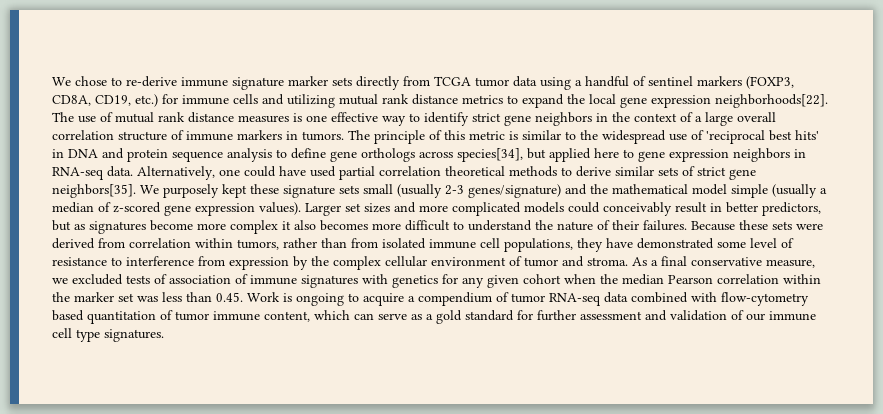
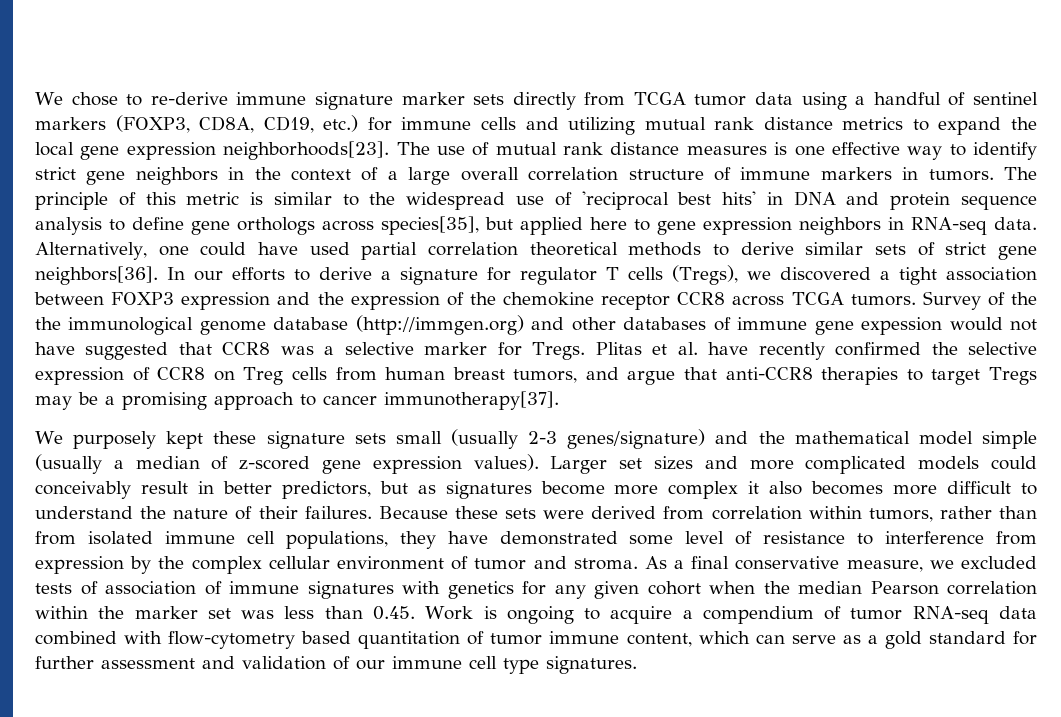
- We chose to re-derive immune signature marker sets directly from TCGA tumor data using a handful of sentinel markers (FOXP3, CD8A, CD19, etc.) for immune cells and utilizing mutual rank distance metrics to expand the local gene expression neighborhoods[22].
+ We chose to re-derive immune signature marker sets directly from TCGA tumor data using a handful of sentinel markers (FOXP3, CD8A, CD19, etc.) for immune cells and utilizing mutual rank distance metrics to expand the local gene expression neighborhoods[23].
- The principle of this metric is similar to the widespread use of 'reciprocal best hits' in DNA and protein sequence analysis to define gene orthologs across species[34], but applied here to gene expression neighbors in RNA-seq data.
+ The principle of this metric is similar to the widespread use of 'reciprocal best hits' in DNA and protein sequence analysis to define gene orthologs across species[35], but applied here to gene expression neighbors in RNA-seq data.
- Alternatively, one could have used partial correlation theoretical methods to derive similar sets of strict gene neighbors[35]. We purposely kept these signature sets small (usually 2-3 genes/signature) and the mathematical model simple (usually a median of z-scored gene expression values).
+ Alternatively, one could have used partial correlation theoretical methods to derive similar sets of strict gene neighbors[36]. In our efforts to derive a signature for regulator T cells (Tregs), we discovered a tight association between FOXP3 expression and the expression of the chemokine receptor CCR8 across TCGA tumors. Survey of the the immunological genome database (http://immgen.org) and other databases of immune gene expession would not have suggested that CCR8 was a selective marker for Tregs. Plitas et al. have recently confirmed the selective expression of CCR8 on Treg cells from human breast tumors, and argue that anti-CCR8 therapies to target Tregs may be a promising approach to cancer immunotherapy[37].
+ We purposely kept these signature sets small (usually 2-3 genes/signature) and the mathematical model simple (usually a median of z-scored gene expression values).

